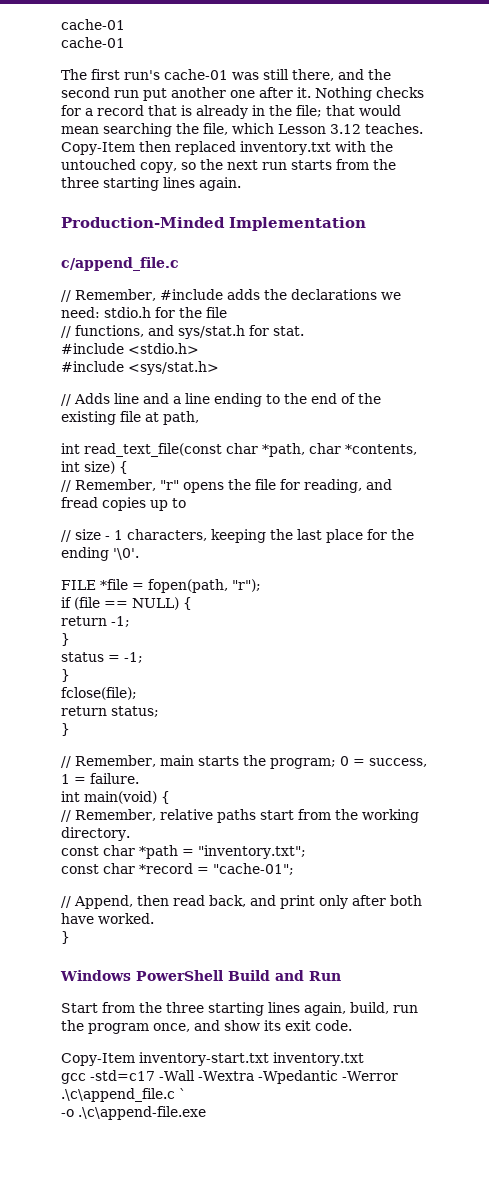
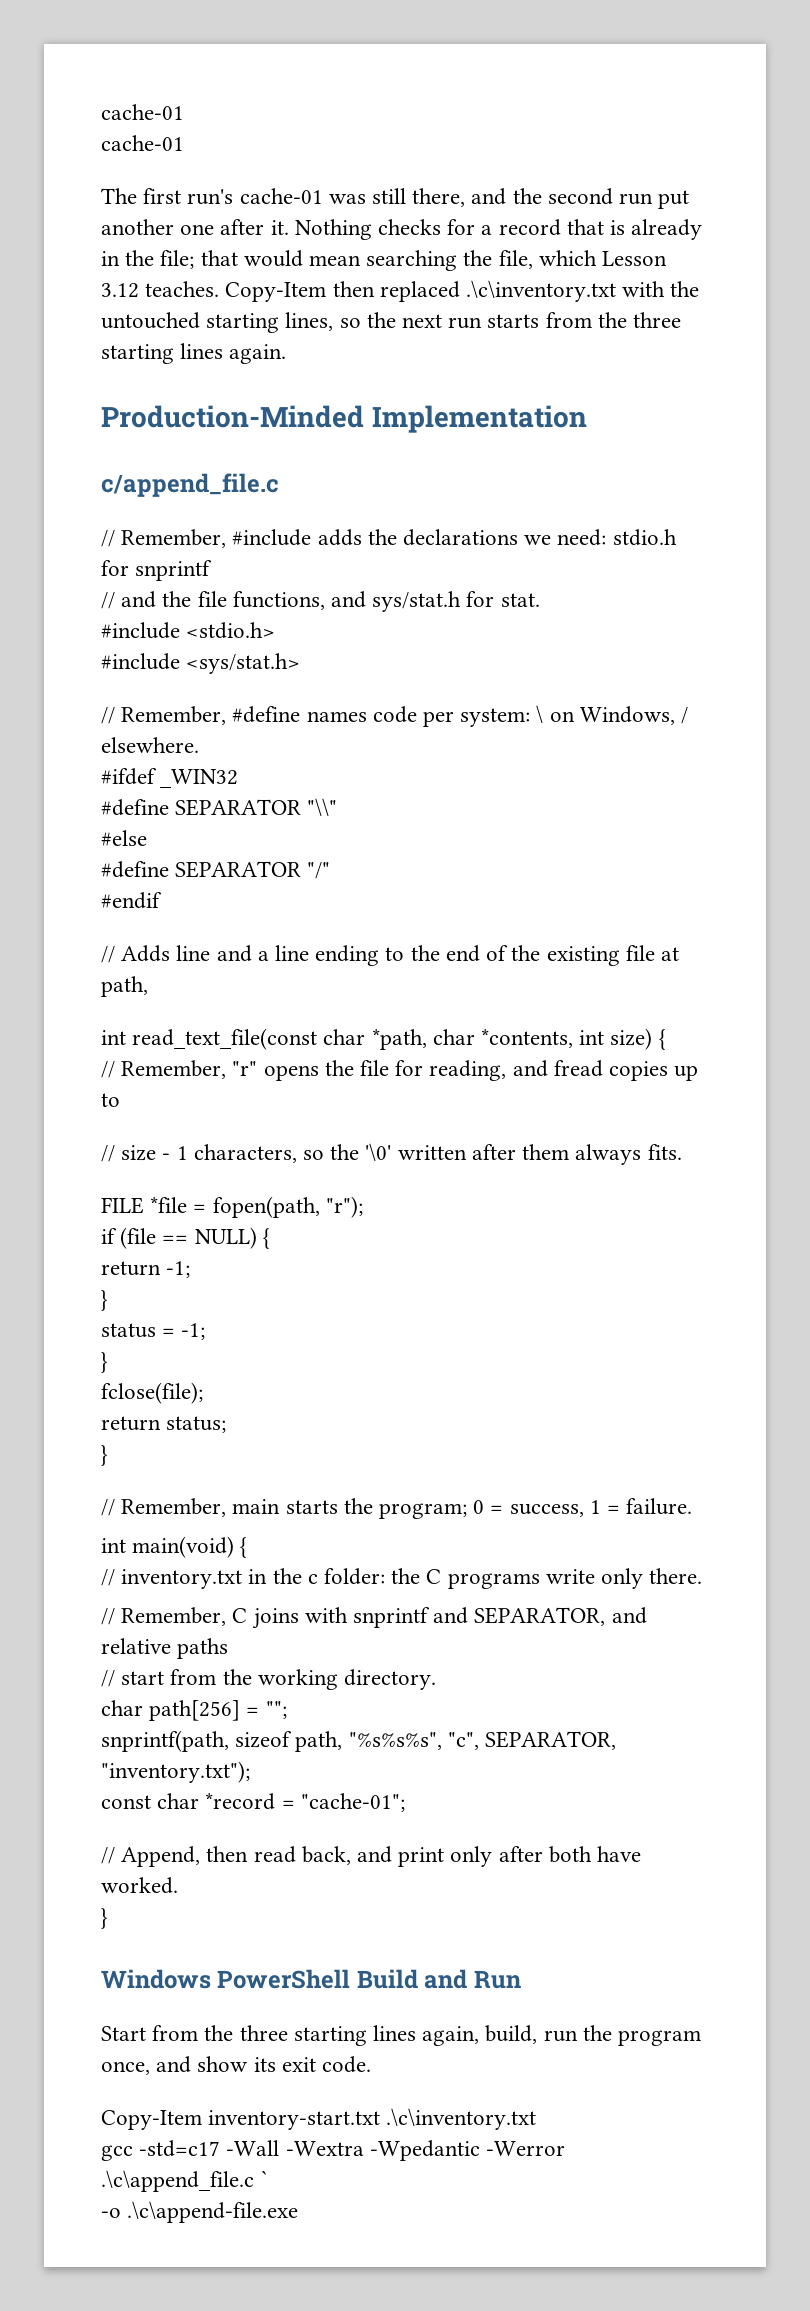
- Copy-Item then replaced inventory.txt with the untouched copy, so the next run starts from the three starting lines again.
+ Copy-Item then replaced .\c\inventory.txt with the untouched starting lines, so the next run starts from the three starting lines again.
- // Remember, #include adds the declarations we need: stdio.h for the file
- // functions, and sys/stat.h for stat.
+ // Remember, #include adds the declarations we need: stdio.h for snprintf
+ // and the file functions, and sys/stat.h for stat.
+ // Remember, #define names code per system: \ on Windows, / elsewhere.
+ #ifdef _WIN32
+ #define SEPARATOR "\\"
+ #else
+ #define SEPARATOR "/"
+ #endif
- // size - 1 characters, keeping the last place for the ending '\0'.
+ // size - 1 characters, so the '\0' written after them always fits.
- // Remember, relative paths start from the working directory.
+ // inventory.txt in the c folder: the C programs write only there.
+ // Remember, C joins with snprintf and SEPARATOR, and relative paths
+ // start from the working directory.
- const char *path = "inventory.txt";
+ char path[256] = "";
+ snprintf(path, sizeof path, "%s%s%s", "c", SEPARATOR, "inventory.txt");
- Copy-Item inventory-start.txt inventory.txt
+ Copy-Item inventory-start.txt .\c\inventory.txt

